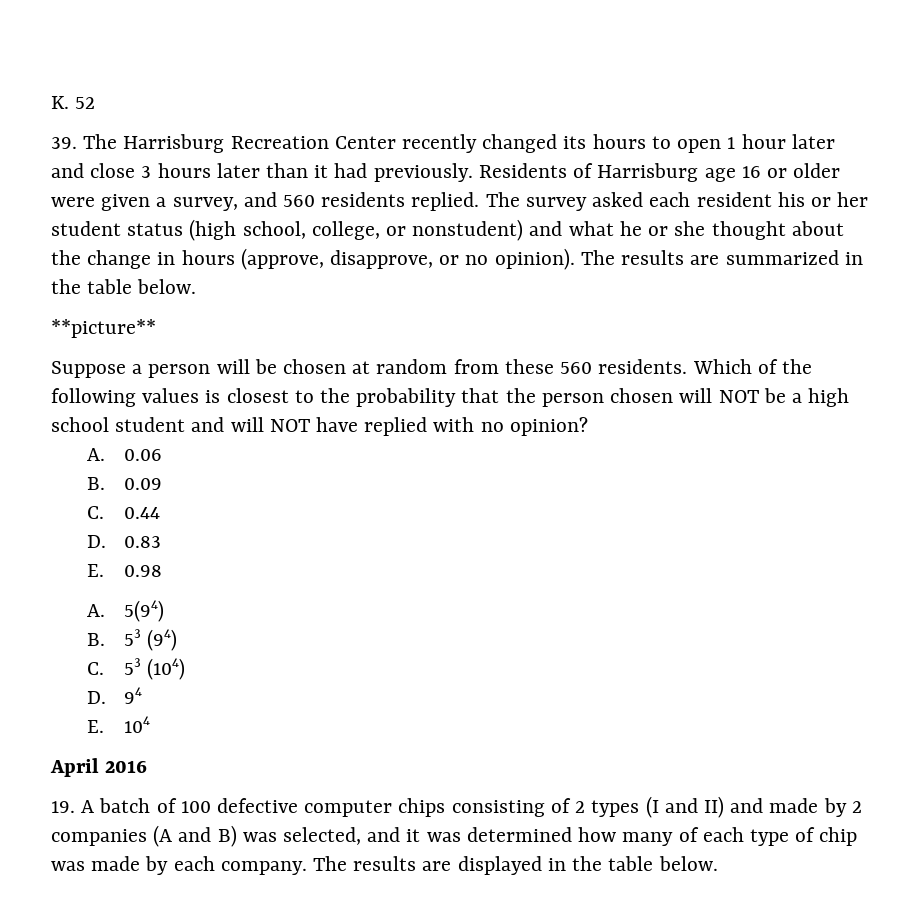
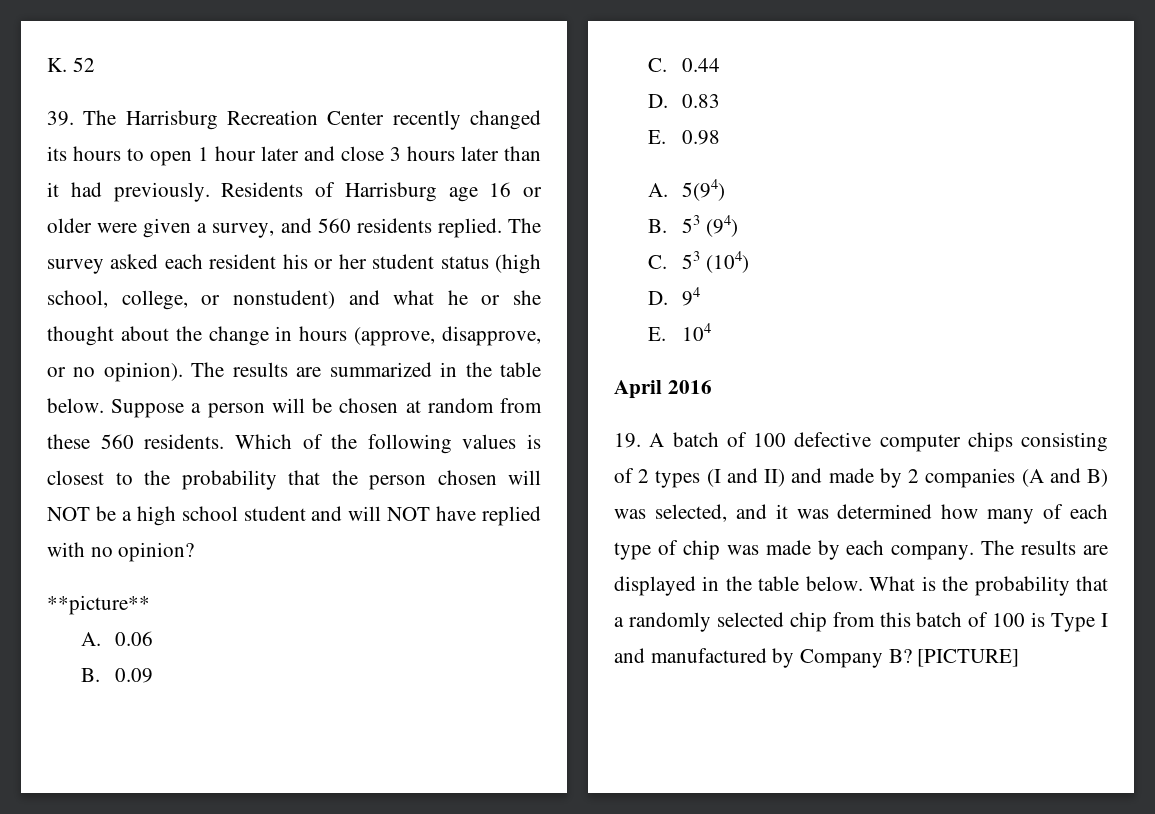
- The results are summarized in the table below.
- **picture**
- Suppose a person will be chosen at random from these 560 residents.
+ The results are summarized in the table below. Suppose a person will be chosen at random from these 560 residents.
+ **picture**
+ What is the probability that a randomly selected chip from this batch of 100 is Type I and manufactured by Company B? [PICTURE]

